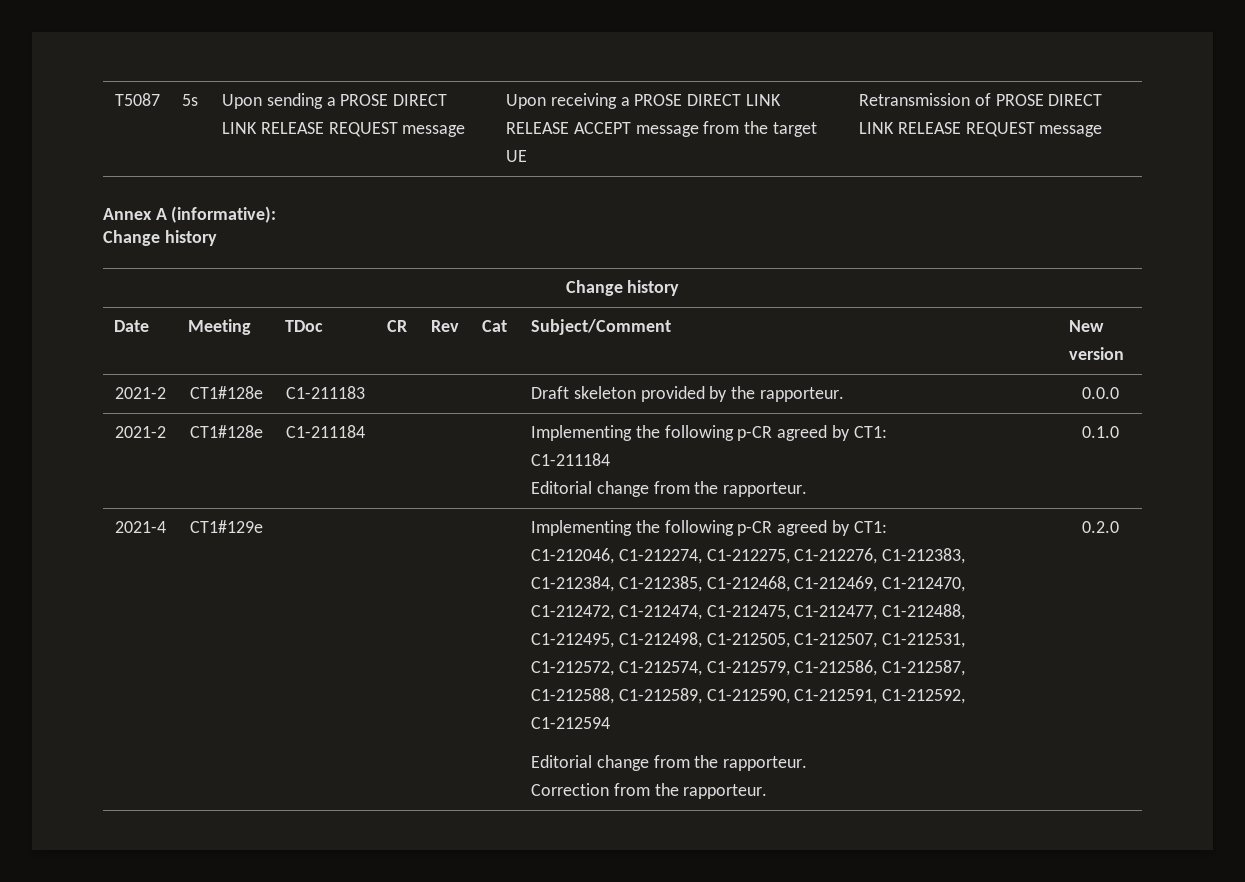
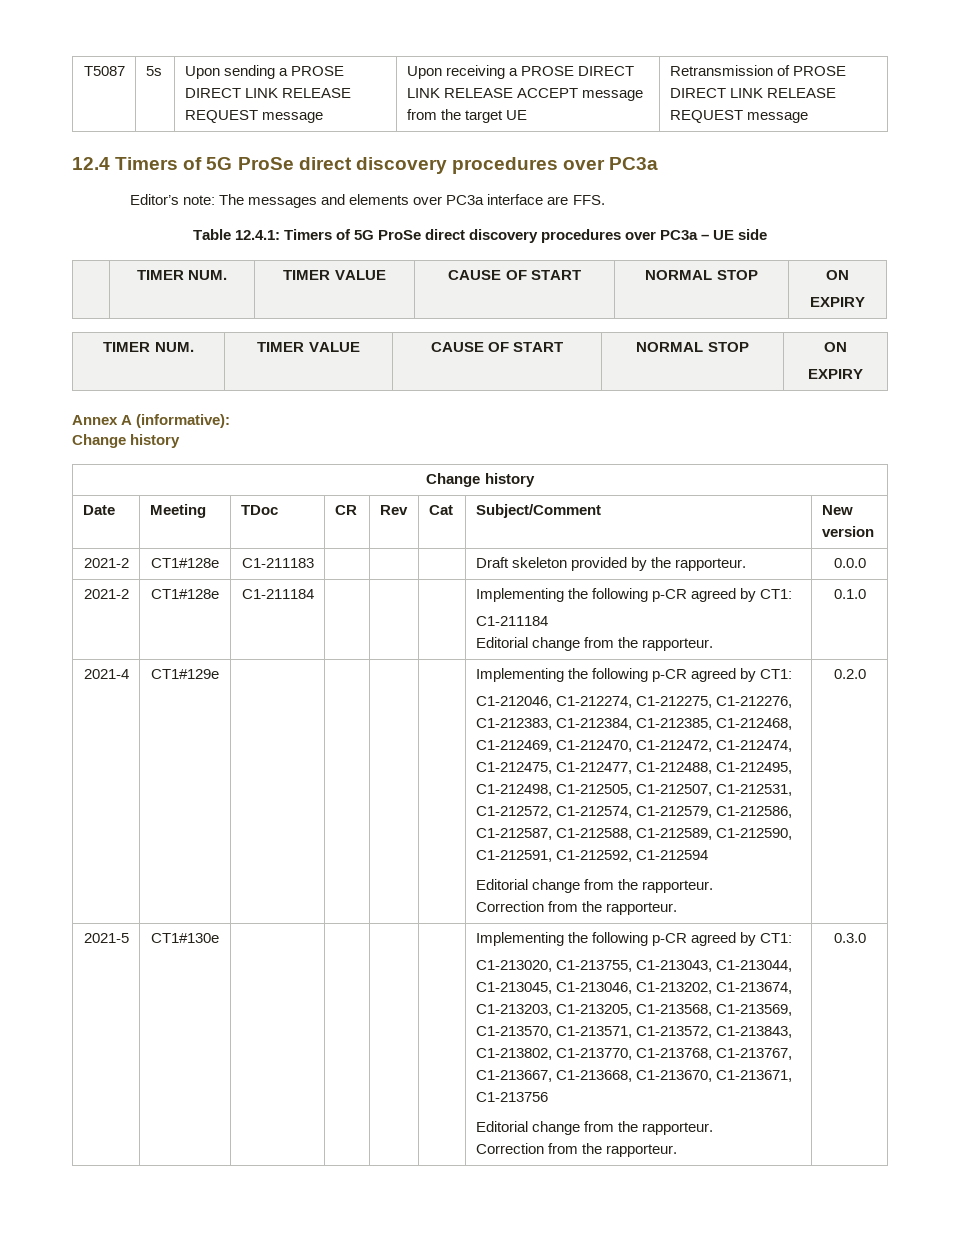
+ 12.4 Timers of 5G ProSe direct discovery procedures over PC3a
+ Editor’s note: The messages and elements over PC3a interface are FFS.
+ Table 12.4.1: Timers of 5G ProSe direct discovery procedures over PC3a – UE side
+ | TIMER NUM. | TIMER VALUE | CAUSE OF START | NORMAL STOP | ON
+ EXPIRY
+ TIMER NUM. | TIMER VALUE | CAUSE OF START | NORMAL STOP | ON
+ EXPIRY
+ 2021-5 | CT1#130e | | | | | Implementing the following p-CR agreed by CT1:
+ C1-213020, C1-213755, C1-213043, C1-213044, C1-213045, C1-213046, C1-213202, C1-213674, C1-213203, C1-213205, C1-213568, C1-213569, C1-213570, C1-213571, C1-213572, C1-213843, C1-213802, C1-213770, C1-213768, C1-213767, C1-213667, C1-213668, C1-213670, C1-213671, C1-213756
+ Editorial change from the rapporteur.
+ Correction from the rapporteur. | 0.3.0

